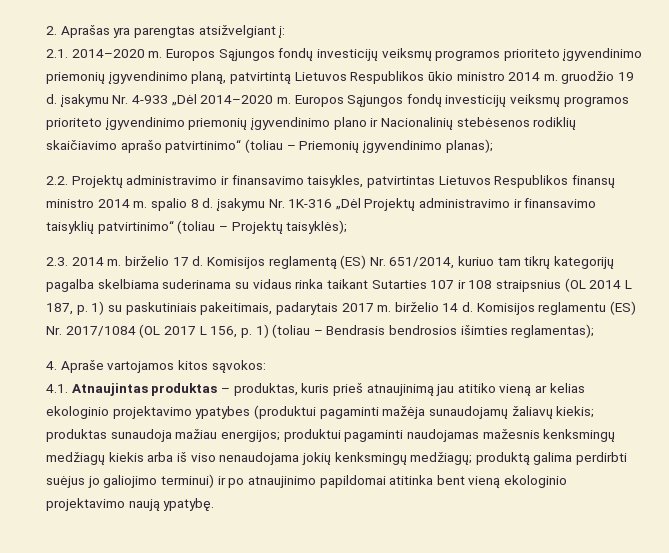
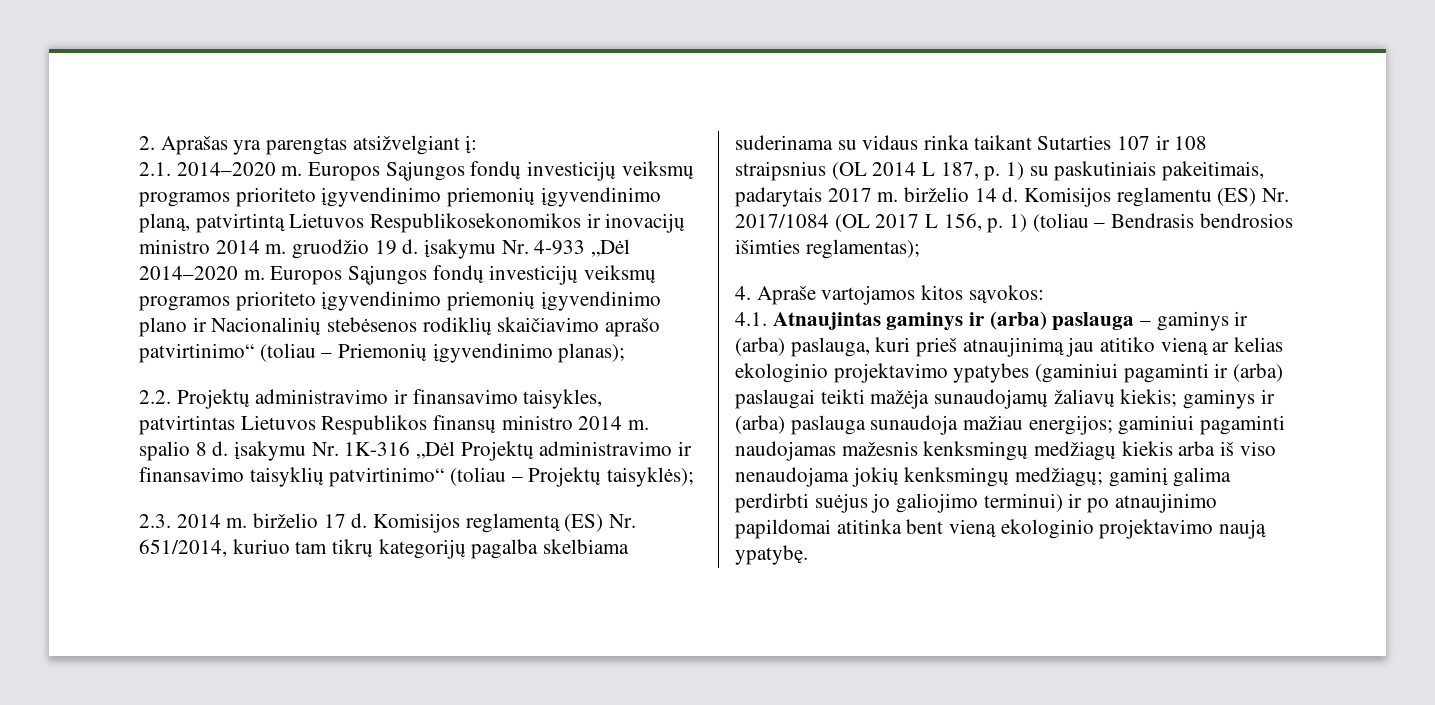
- Europos Sąjungos fondų investicijų veiksmų programos prioriteto įgyvendinimo priemonių įgyvendinimo planą, patvirtintą Lietuvos Respublikos ūkio ministro 2014 m. gruodžio 19 d. įsakymu Nr. 4-933 „Dėl 2014–2020 m.
+ Europos Sąjungos fondų investicijų veiksmų programos prioriteto įgyvendinimo priemonių įgyvendinimo planą, patvirtintą Lietuvos Respublikosekonomikos ir inovacijų ministro 2014 m. gruodžio 19 d. įsakymu Nr. 4-933 „Dėl 2014–2020 m.
- 4.1. Atnaujintas produktas – produktas, kuris prieš atnaujinimą jau atitiko vieną ar kelias ekologinio projektavimo ypatybes (produktui pagaminti mažėja sunaudojamų žaliavų kiekis; produktas sunaudoja mažiau energijos; produktui pagaminti naudojamas mažesnis kenksmingų medžiagų kiekis arba iš viso nenaudojama jokių kenksmingų medžiagų; produktą galima perdirbti suėjus jo galiojimo terminui) ir po atnaujinimo papildomai atitinka bent vieną ekologinio projektavimo naują ypatybę.
+ 4.1. Atnaujintas gaminys ir (arba) paslauga – gaminys ir (arba) paslauga, kuri prieš atnaujinimą jau atitiko vieną ar kelias ekologinio projektavimo ypatybes (gaminiui pagaminti ir (arba) paslaugai teikti mažėja sunaudojamų žaliavų kiekis; gaminys ir (arba) paslauga sunaudoja mažiau energijos; gaminiui pagaminti naudojamas mažesnis kenksmingų medžiagų kiekis arba iš viso nenaudojama jokių kenksmingų medžiagų; gaminį galima perdirbti suėjus jo galiojimo terminui) ir po atnaujinimo papildomai atitinka bent vieną ekologinio projektavimo naują ypatybę.

